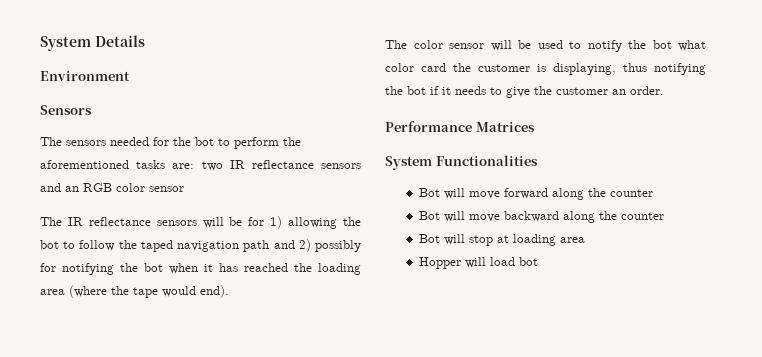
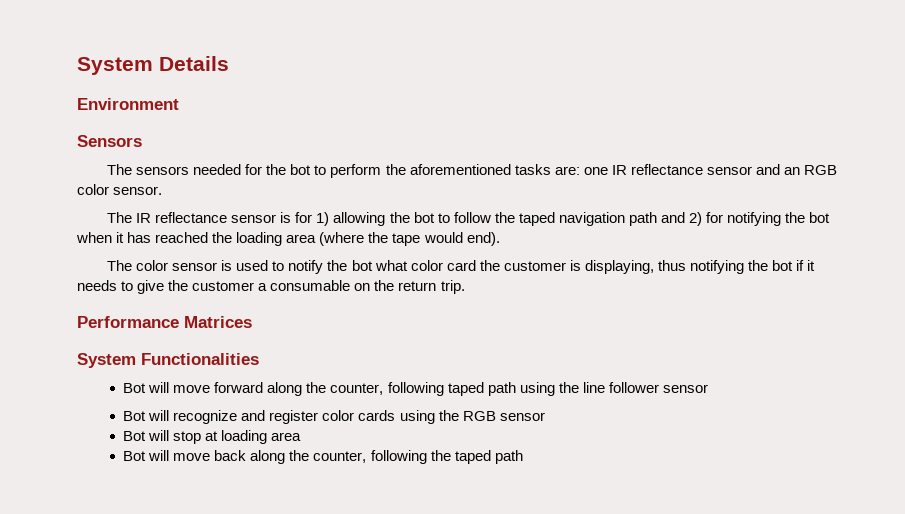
- The sensors needed for the bot to perform the aforementioned tasks are: two IR reflectance sensors and an RGB color sensor
+ The sensors needed for the bot to perform the aforementioned tasks are: one IR reflectance sensor and an RGB color sensor.
- The IR reflectance sensors will be for 1) allowing the bot to follow the taped navigation path and 2) possibly for notifying the bot when it has reached the loading area (where the tape would end).
+ The IR reflectance sensor is for 1) allowing the bot to follow the taped navigation path and 2) for notifying the bot when it has reached the loading area (where the tape would end).
- The color sensor will be used to notify the bot what color card the customer is displaying, thus notifying the bot if it needs to give the customer an order.
+ The color sensor is used to notify the bot what color card the customer is displaying, thus notifying the bot if it needs to give the customer a consumable on the return trip.
- Bot will move forward along the counter
- Bot will move backward along the counter
+ Bot will move forward along the counter, following taped path using the line follower sensor
+ Bot will recognize and register color cards using the RGB sensor
- Hopper will load bot
+ Bot will move back along the counter, following the taped path

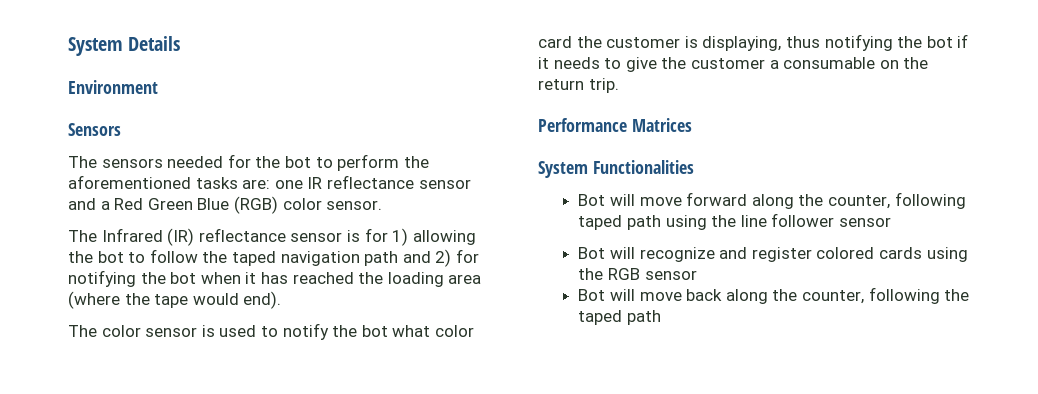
- The sensors needed for the bot to perform the aforementioned tasks are: one IR reflectance sensor and an RGB color sensor.
+ The sensors needed for the bot to perform the aforementioned tasks are: one IR reflectance sensor and a Red Green Blue (RGB) color sensor.
- The IR reflectance sensor is for 1) allowing the bot to follow the taped navigation path and 2) for notifying the bot when it has reached the loading area (where the tape would end).
+ The Infrared (IR) reflectance sensor is for 1) allowing the bot to follow the taped navigation path and 2) for notifying the bot when it has reached the loading area (where the tape would end).
- Bot will recognize and register color cards using the RGB sensor
+ Bot will recognize and register colored cards using the RGB sensor
- Bot will stop at loading area

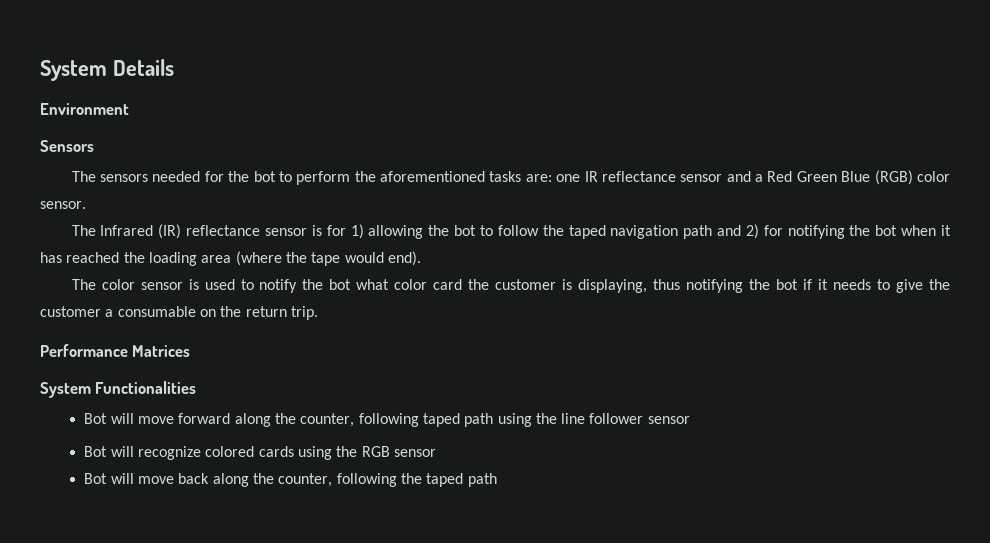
- Bot will recognize and register colored cards using the RGB sensor
+ Bot will recognize colored cards using the RGB sensor

